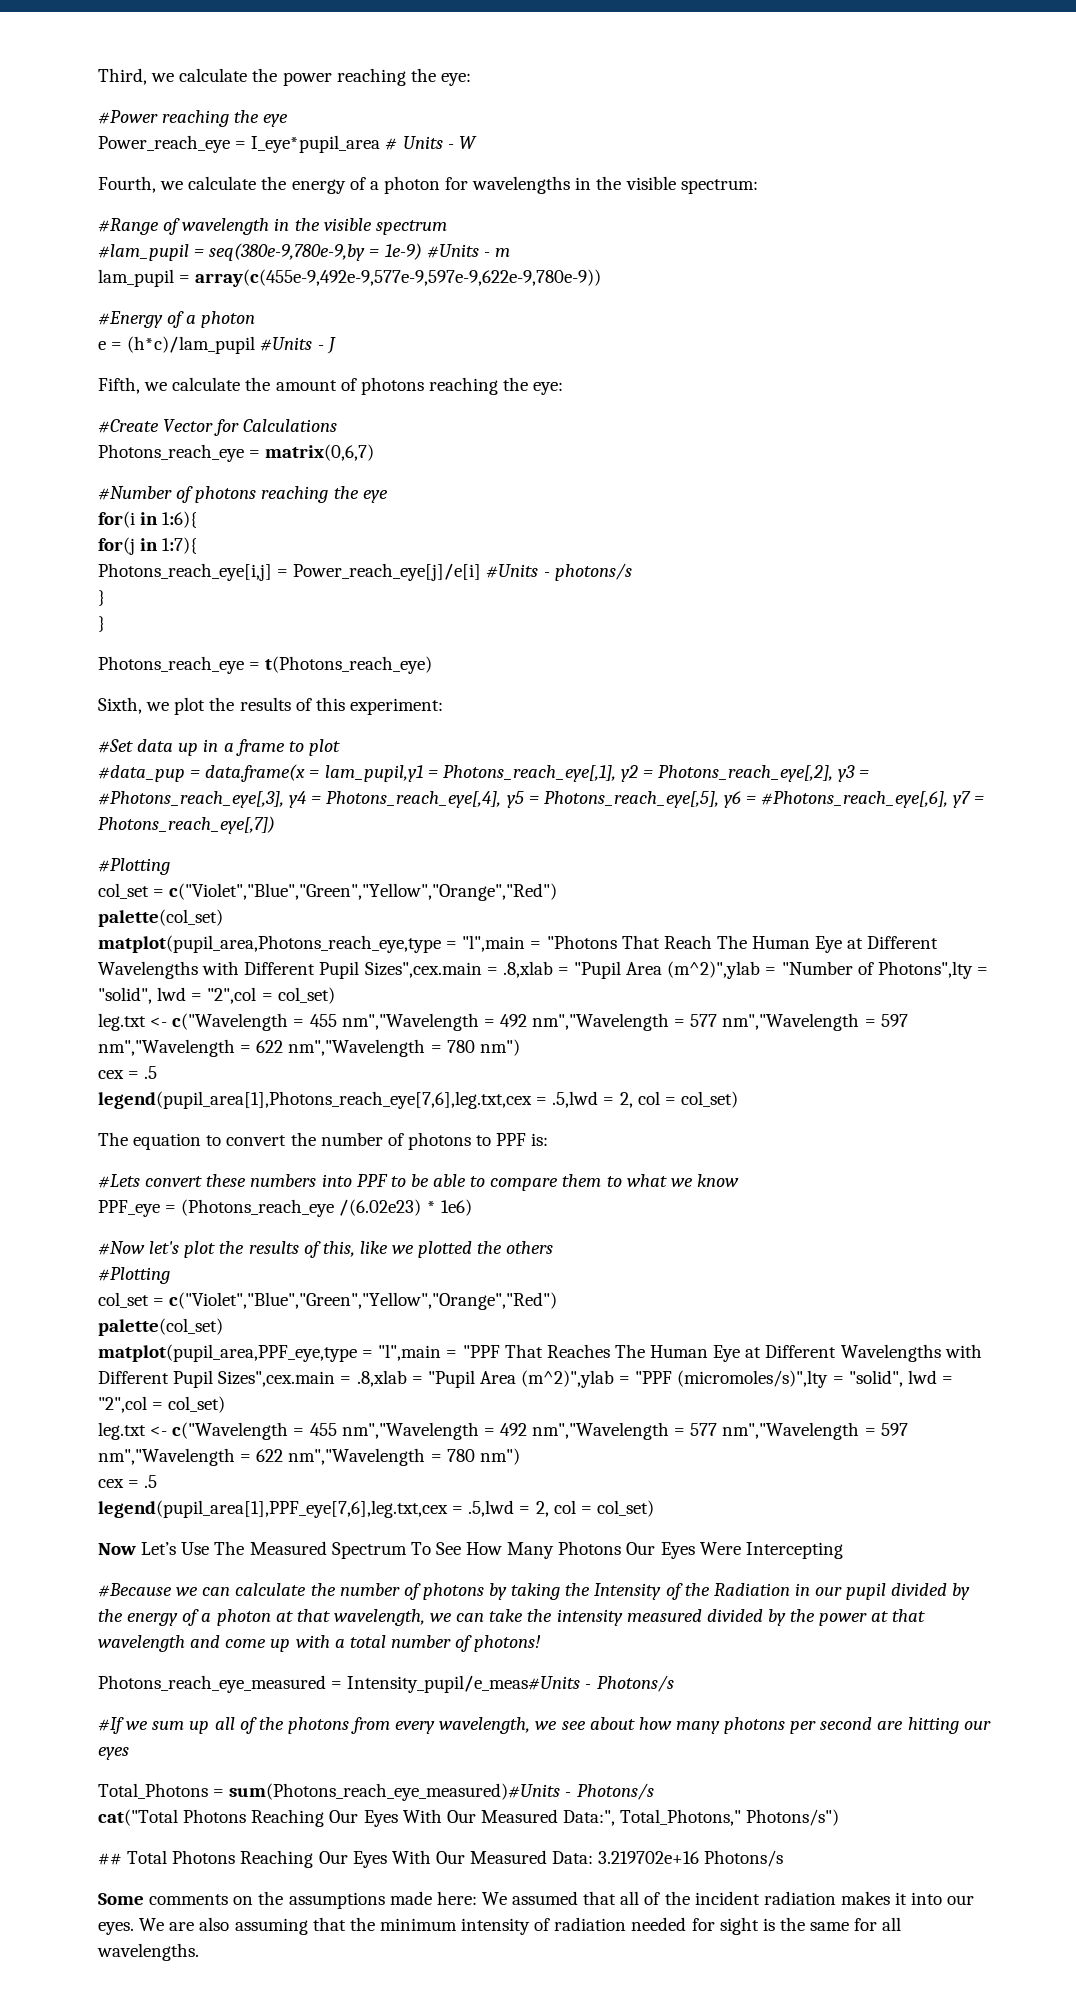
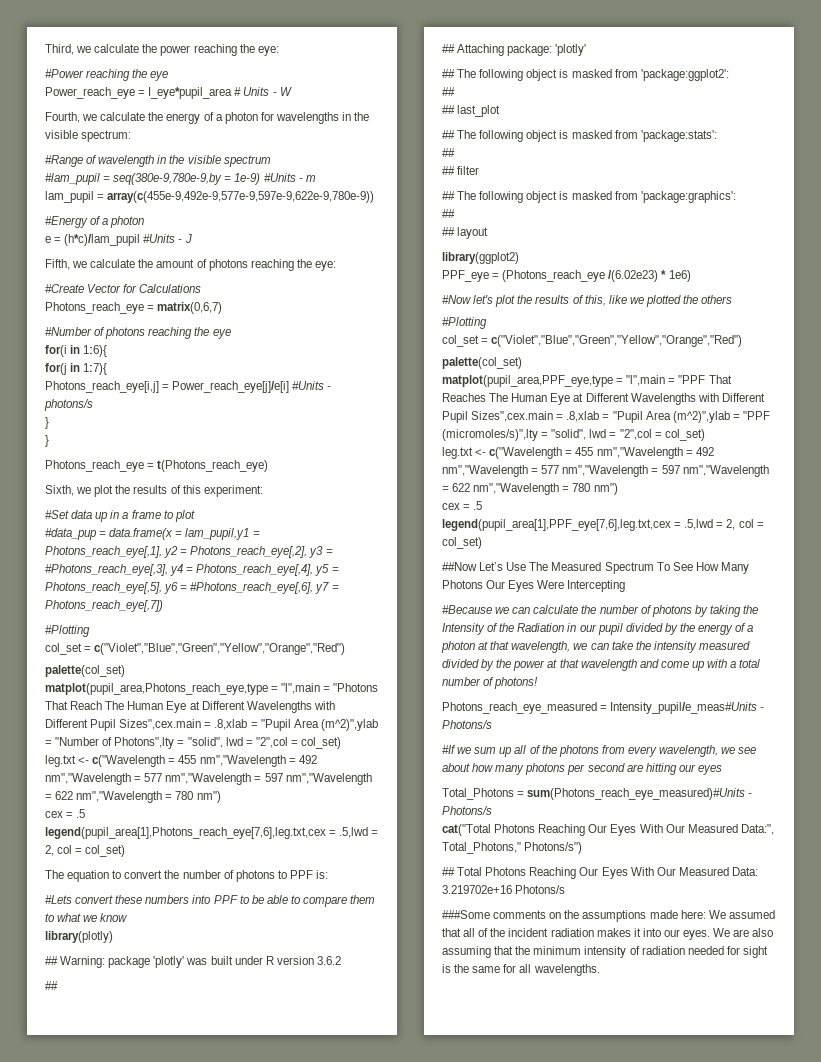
+ library(plotly)
+ ## Warning: package 'plotly' was built under R version 3.6.2
+ ##
+ ## Attaching package: 'plotly'
+ ## The following object is masked from 'package:ggplot2':
+ ##
+ ## last_plot
+ ## The following object is masked from 'package:stats':
+ ##
+ ## filter
+ ## The following object is masked from 'package:graphics':
+ ##
+ ## layout
+ library(ggplot2)
- Now Let’s Use The Measured Spectrum To See How Many Photons Our Eyes Were Intercepting
+ ##Now Let’s Use The Measured Spectrum To See How Many Photons Our Eyes Were Intercepting
- Some comments on the assumptions made here: We assumed that all of the incident radiation makes it into our eyes.
+ ###Some comments on the assumptions made here: We assumed that all of the incident radiation makes it into our eyes.

